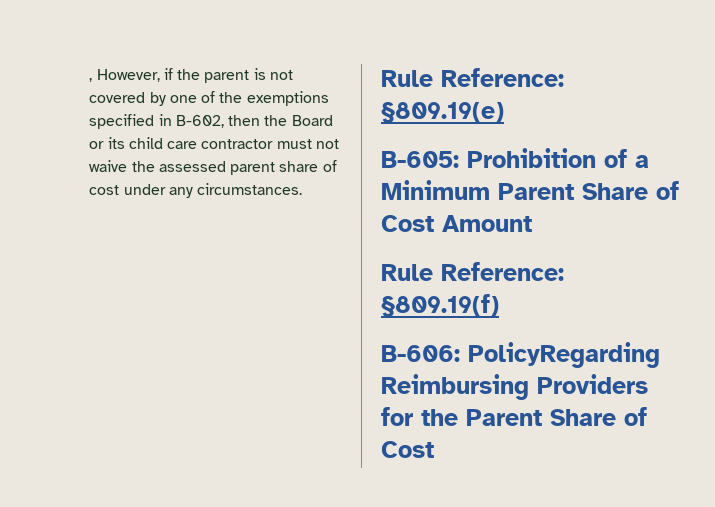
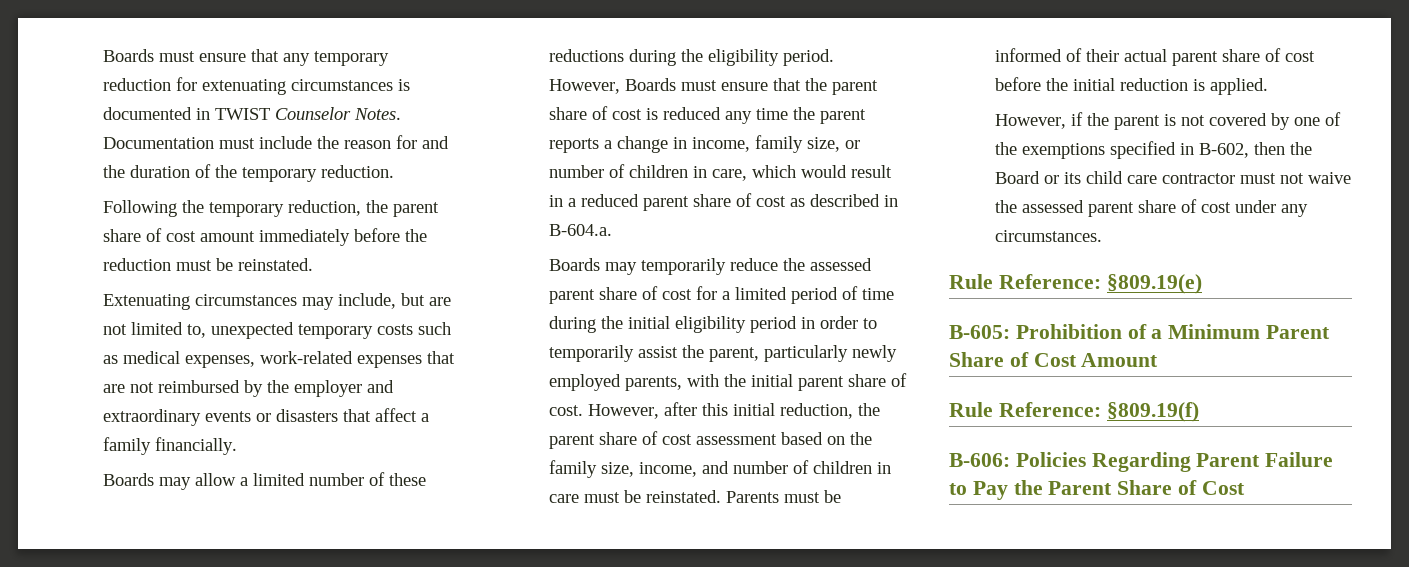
- , However, if the parent is not covered by one of the exemptions specified in B-602, then the Board or its child care contractor must not waive the assessed parent share of cost under any circumstances.
+ Boards must ensure that any temporary reduction for extenuating circumstances is documented in TWIST Counselor Notes. Documentation must include the reason for and the duration of the temporary reduction.
+ Following the temporary reduction, the parent share of cost amount immediately before the reduction must be reinstated.
+ Extenuating circumstances may include, but are not limited to, unexpected temporary costs such as medical expenses, work-related expenses that are not reimbursed by the employer and extraordinary events or disasters that affect a family financially.
+ Boards may allow a limited number of these reductions during the eligibility period. However, Boards must ensure that the parent share of cost is reduced any time the parent reports a change in income, family size, or number of children in care, which would result in a reduced parent share of cost as described in B-604.a.
+ Boards may temporarily reduce the assessed parent share of cost for a limited period of time during the initial eligibility period in order to temporarily assist the parent, particularly newly employed parents, with the initial parent share of cost. However, after this initial reduction, the parent share of cost assessment based on the family size, income, and number of children in care must be reinstated. Parents must be informed of their actual parent share of cost before the initial reduction is applied.
+ However, if the parent is not covered by one of the exemptions specified in B-602, then the Board or its child care contractor must not waive the assessed parent share of cost under any circumstances.
- B-606: PolicyRegarding Reimbursing Providers for the Parent Share of Cost
+ B-606: Policies Regarding Parent Failure to Pay the Parent Share of Cost

